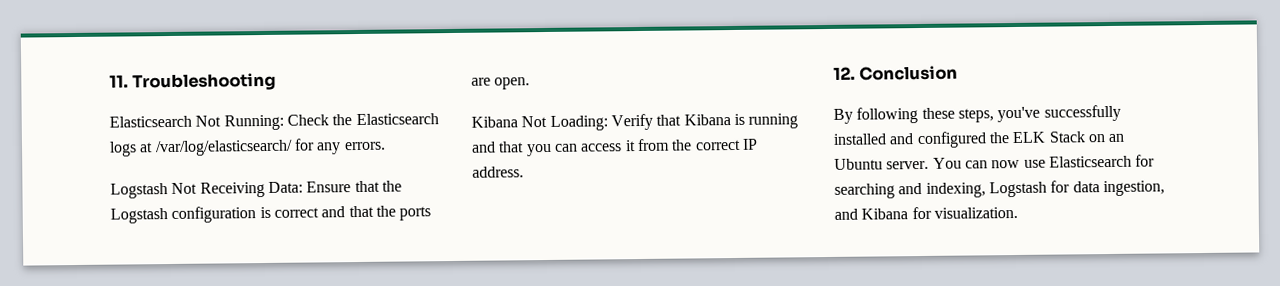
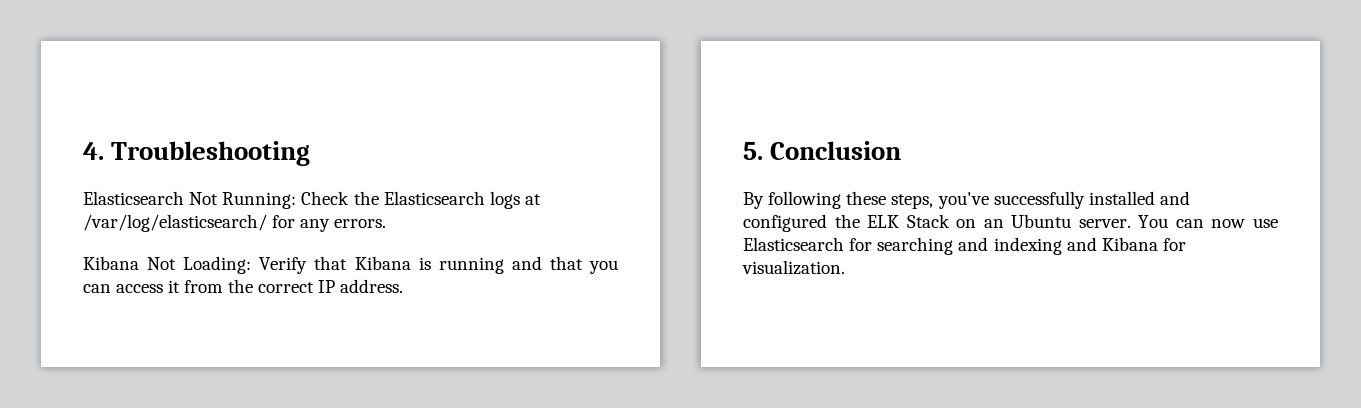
- 11. Troubleshooting
+ 4. Troubleshooting
- Logstash Not Receiving Data: Ensure that the Logstash configuration is correct and that the ports are open.
- 12. Conclusion
+ 5. Conclusion
- You can now use Elasticsearch for searching and indexing, Logstash for data ingestion, and Kibana for visualization.
+ You can now use Elasticsearch for searching and indexing and Kibana for visualization.

